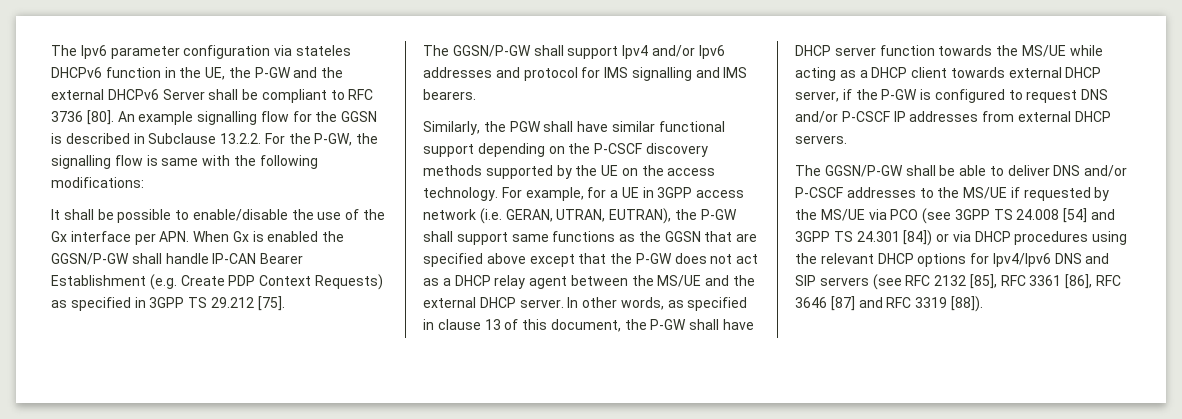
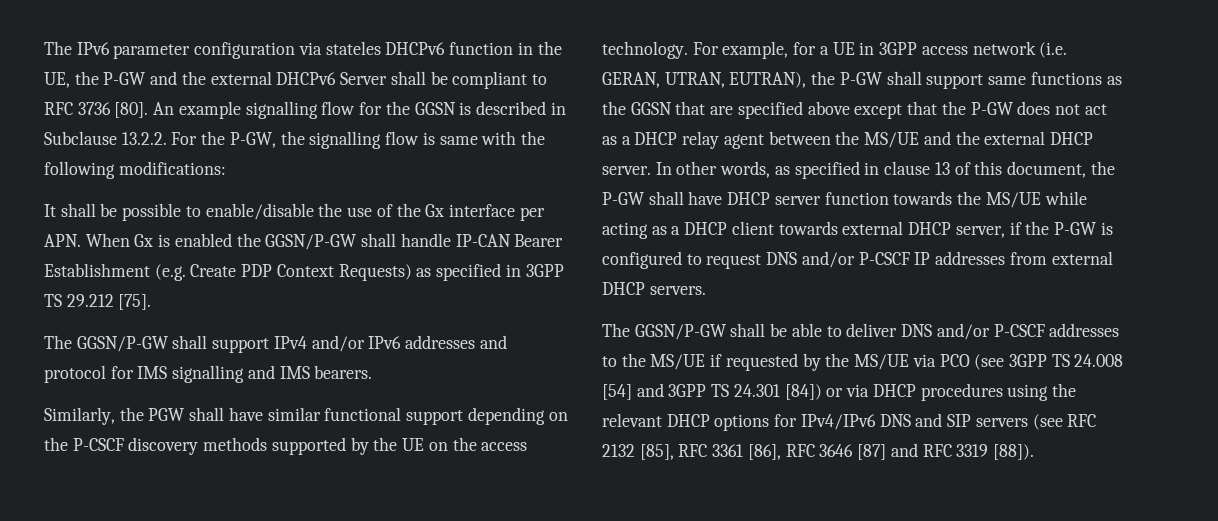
- The Ipv6 parameter configuration via stateles DHCPv6 function in the UE, the P-GW and the external DHCPv6 Server shall be compliant to RFC 3736 [80].
+ The IPv6 parameter configuration via stateles DHCPv6 function in the UE, the P-GW and the external DHCPv6 Server shall be compliant to RFC 3736 [80].
- The GGSN/P-GW shall support Ipv4 and/or Ipv6 addresses and protocol for IMS signalling and IMS bearers.
+ The GGSN/P-GW shall support IPv4 and/or IPv6 addresses and protocol for IMS signalling and IMS bearers.
- The GGSN/P-GW shall be able to deliver DNS and/or P-CSCF addresses to the MS/UE if requested by the MS/UE via PCO (see 3GPP TS 24.008 [54] and 3GPP TS 24.301 [84]) or via DHCP procedures using the relevant DHCP options for Ipv4/Ipv6 DNS and SIP servers (see RFC 2132 [85], RFC 3361 [86], RFC 3646 [87] and RFC 3319 [88]).
+ The GGSN/P-GW shall be able to deliver DNS and/or P-CSCF addresses to the MS/UE if requested by the MS/UE via PCO (see 3GPP TS 24.008 [54] and 3GPP TS 24.301 [84]) or via DHCP procedures using the relevant DHCP options for IPv4/IPv6 DNS and SIP servers (see RFC 2132 [85], RFC 3361 [86], RFC 3646 [87] and RFC 3319 [88]).

